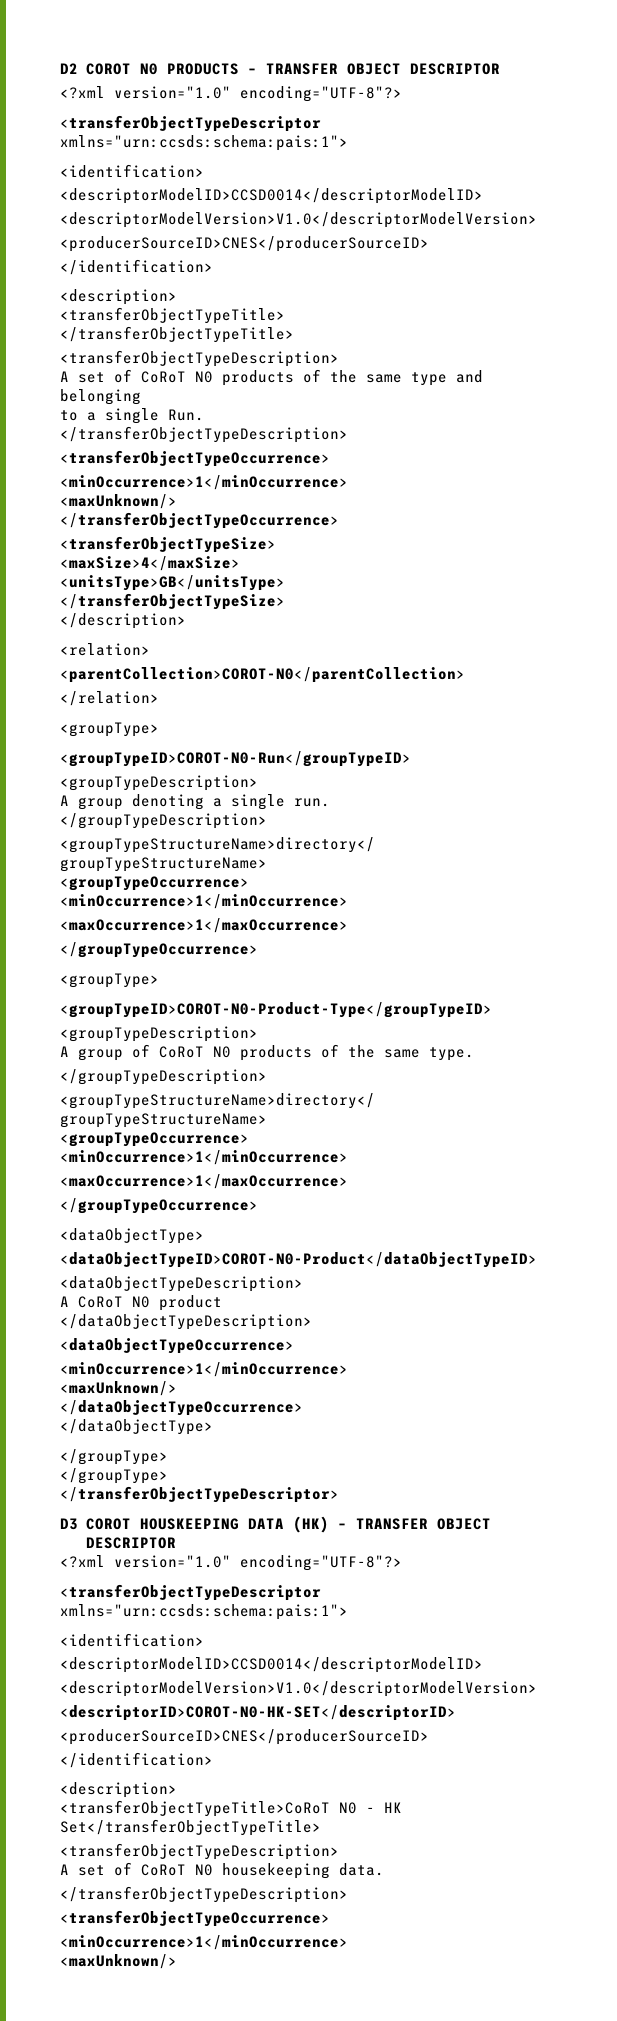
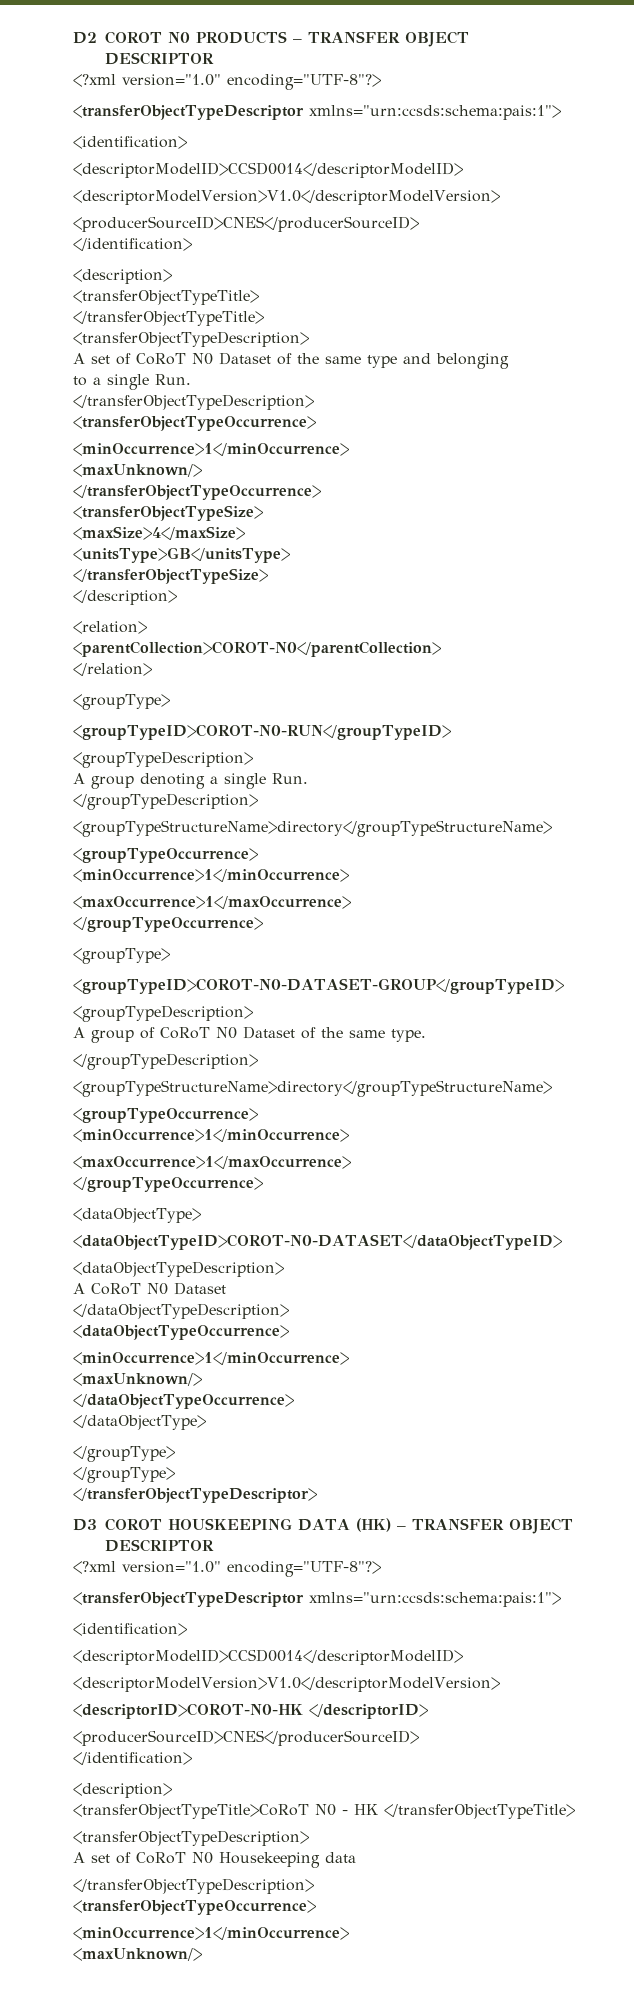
- A set of CoRoT N0 products of the same type and belonging
+ A set of CoRoT N0 Dataset of the same type and belonging
- <groupTypeID>COROT-N0-Run</groupTypeID>
+ <groupTypeID>COROT-N0-RUN</groupTypeID>
- A group denoting a single run.
+ A group denoting a single Run.
- <groupTypeID>COROT-N0-Product-Type</groupTypeID>
+ <groupTypeID>COROT-N0-DATASET-GROUP</groupTypeID>
- A group of CoRoT N0 products of the same type.
+ A group of CoRoT N0 Dataset of the same type.
- <dataObjectTypeID>COROT-N0-Product</dataObjectTypeID>
+ <dataObjectTypeID>COROT-N0-DATASET</dataObjectTypeID>
- A CoRoT N0 product
+ A CoRoT N0 Dataset
- <descriptorID>COROT-N0-HK-SET</descriptorID>
+ <descriptorID>COROT-N0-HK </descriptorID>
- <transferObjectTypeTitle>CoRoT N0 - HK Set</transferObjectTypeTitle>
+ <transferObjectTypeTitle>CoRoT N0 - HK </transferObjectTypeTitle>
  <transferObjectTypeDescription>
- A set of CoRoT N0 housekeeping data.
+ A set of CoRoT N0 Housekeeping data

